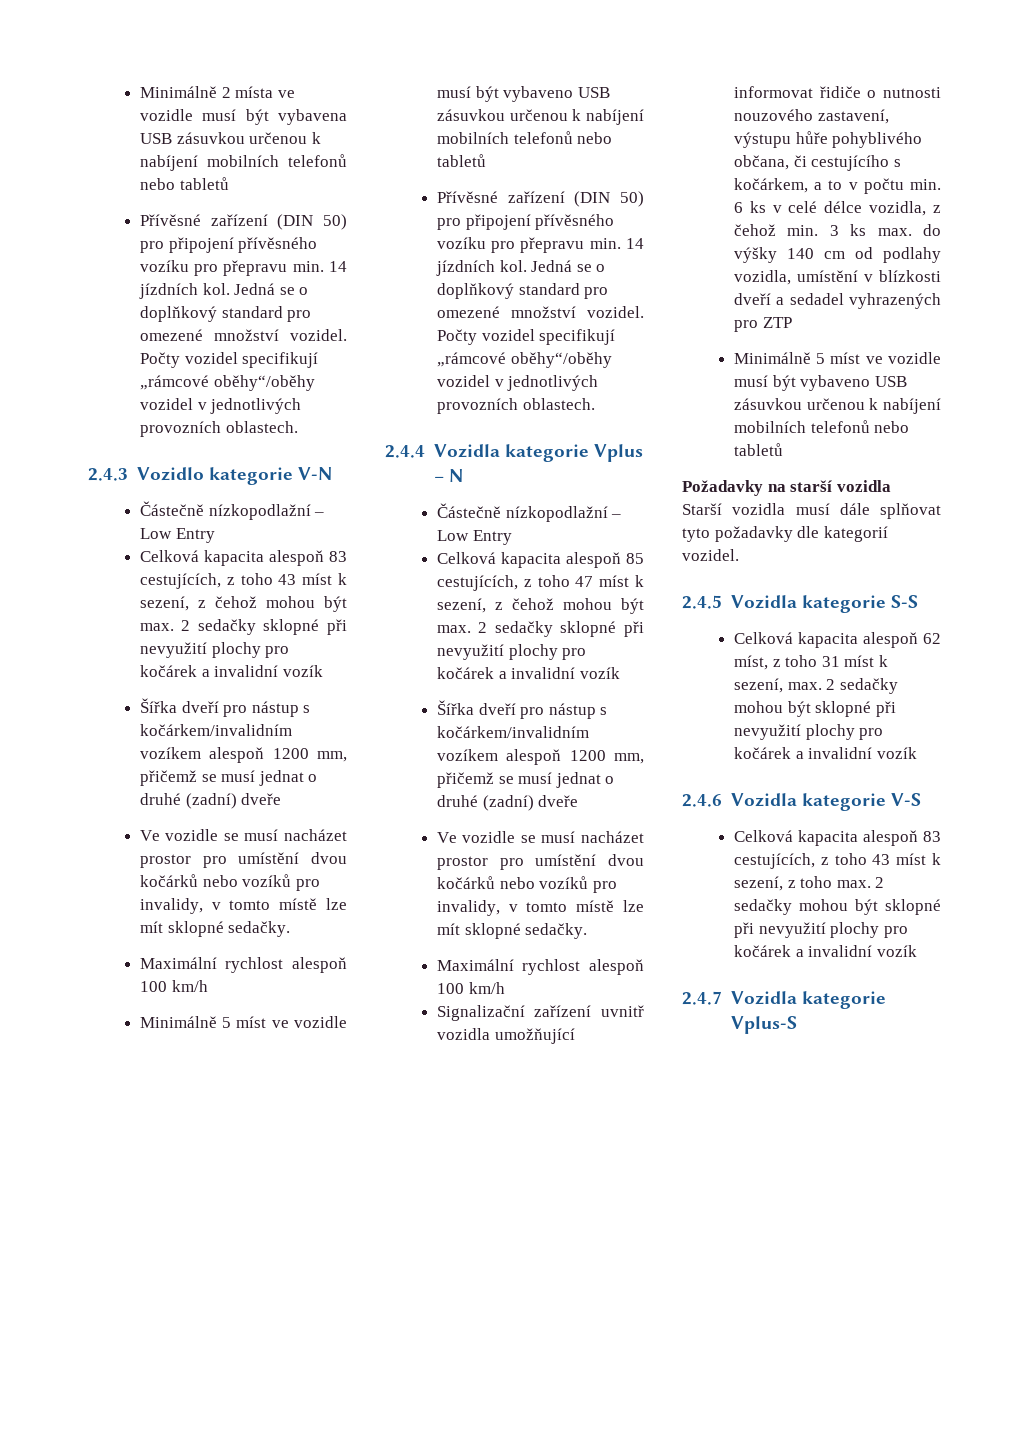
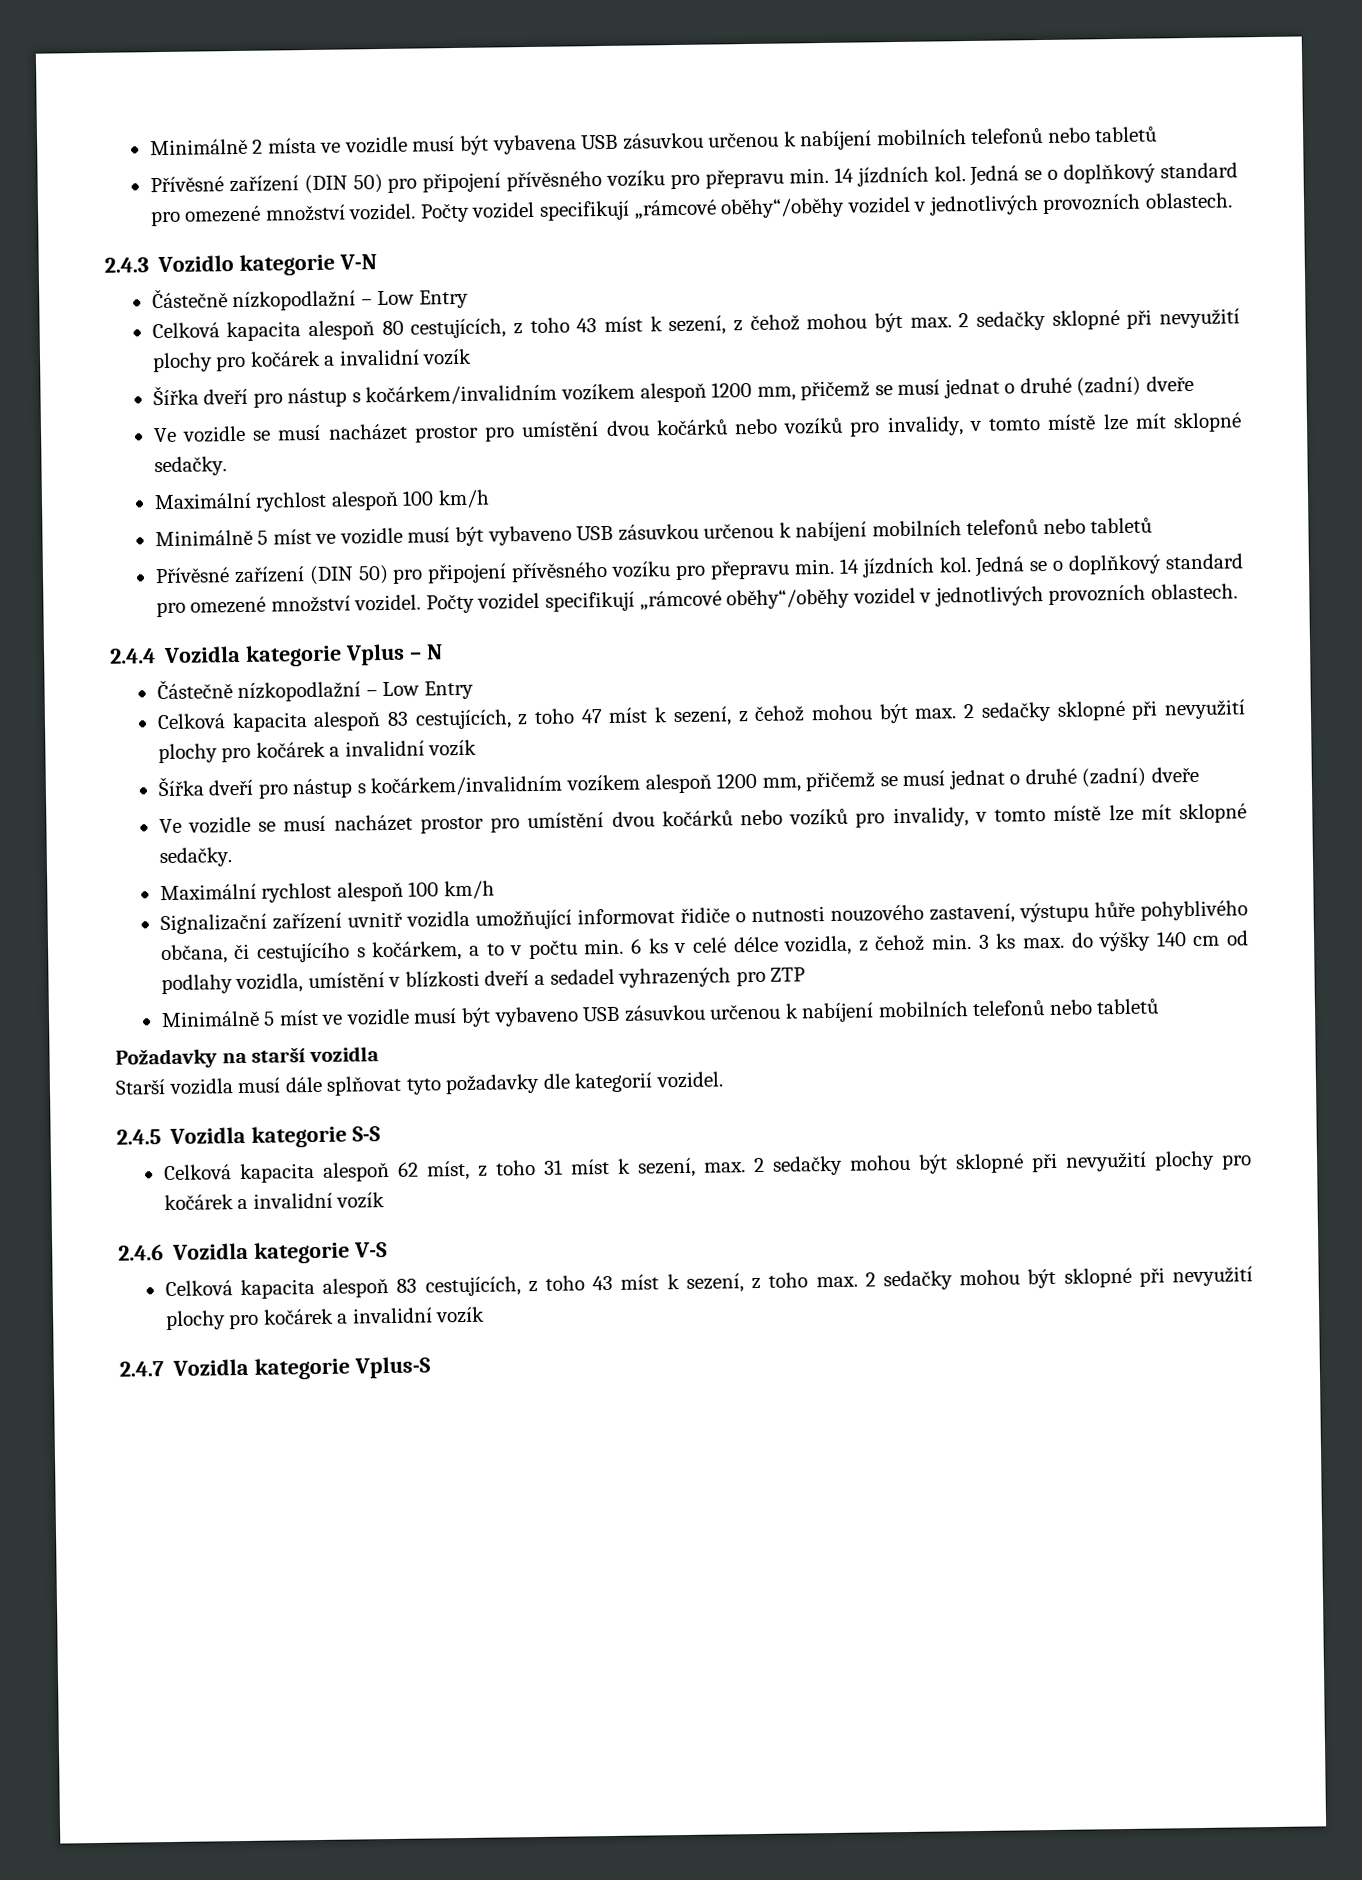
- Celková kapacita alespoň 83 cestujících, z toho 43 míst k sezení, z čehož mohou být max. 2 sedačky sklopné při nevyužití plochy pro kočárek a invalidní vozík
+ Celková kapacita alespoň 80 cestujících, z toho 43 míst k sezení, z čehož mohou být max. 2 sedačky sklopné při nevyužití plochy pro kočárek a invalidní vozík
- Celková kapacita alespoň 85 cestujících, z toho 47 míst k sezení, z čehož mohou být max. 2 sedačky sklopné při nevyužití plochy pro kočárek a invalidní vozík
+ Celková kapacita alespoň 83 cestujících, z toho 47 míst k sezení, z čehož mohou být max. 2 sedačky sklopné při nevyužití plochy pro kočárek a invalidní vozík

